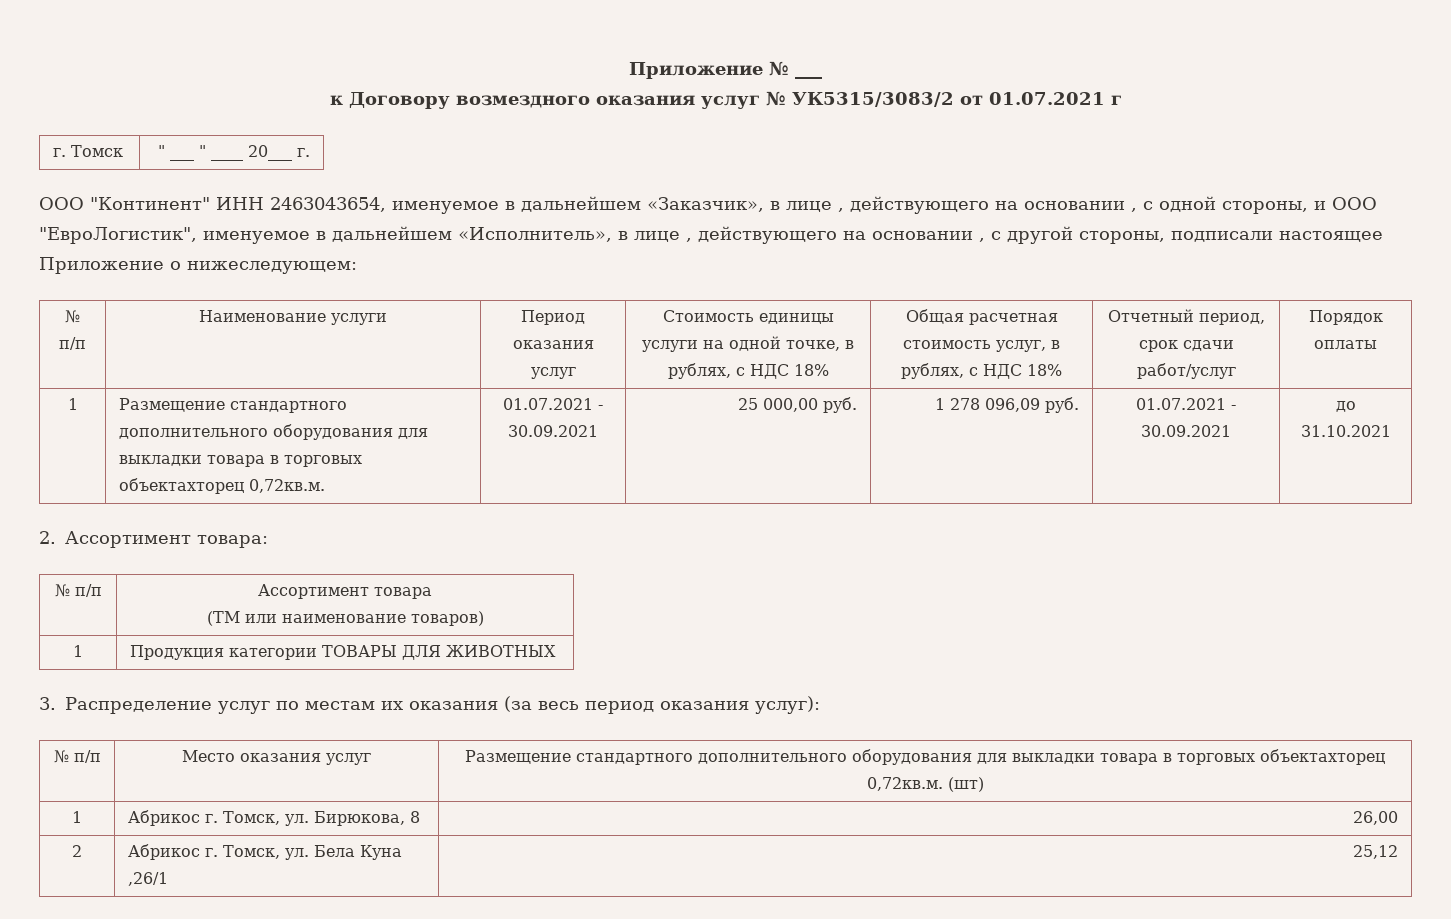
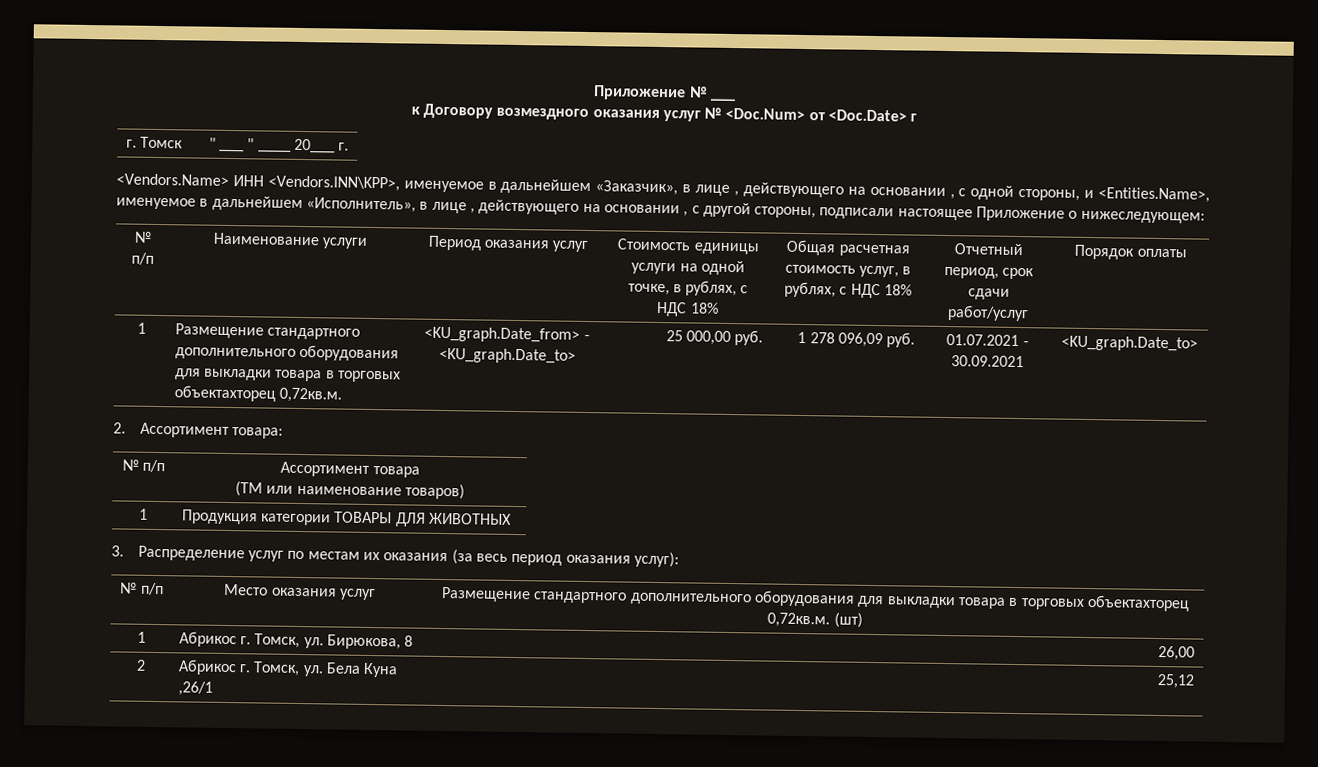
- к Договору возмездного оказания услуг № УК5315/3083/2 от 01.07.2021 г
+ к Договору возмездного оказания услуг № <Doc.Num> от <Doc.Date> г
- ООО "Континент" ИНН 2463043654, именуемое в дальнейшем «Заказчик», в лице , действующего на основании , с одной стороны, и ООО "ЕвроЛогистик", именуемое в дальнейшем «Исполнитель», в лице , действующего на основании , с другой стороны, подписали настоящее Приложение о нижеследующем:
+ <Vendors.Name> ИНН <Vendors.INN\KPP>, именуемое в дальнейшем «Заказчик», в лице , действующего на основании , с одной стороны, и <Entities.Name>, именуемое в дальнейшем «Исполнитель», в лице , действующего на основании , с другой стороны, подписали настоящее Приложение о нижеследующем:
- 1 | Размещение стандартного дополнительного оборудования для выкладки товара в торговых объектахторец 0,72кв.м. | 01.07.2021 - 30.09.2021 | 25 000,00 руб. | 1 278 096,09 руб. | 01.07.2021 - 30.09.2021 | до 31.10.2021
+ 1 | Размещение стандартного дополнительного оборудования для выкладки товара в торговых объектахторец 0,72кв.м. | <KU_graph.Date_from> - <KU_graph.Date_to> | 25 000,00 руб. | 1 278 096,09 руб. | 01.07.2021 - 30.09.2021 | <KU_graph.Date_to>

